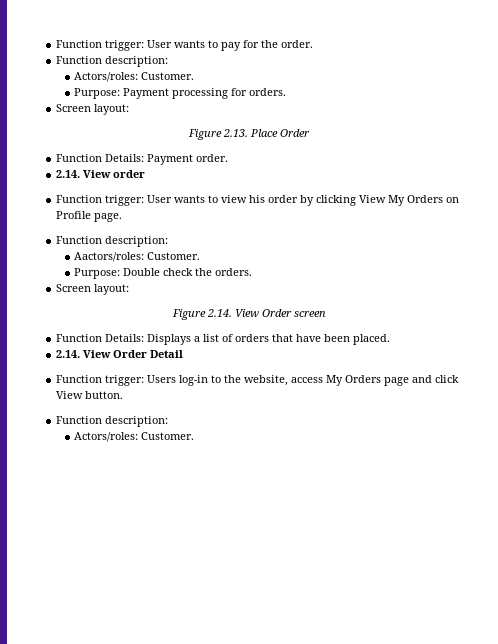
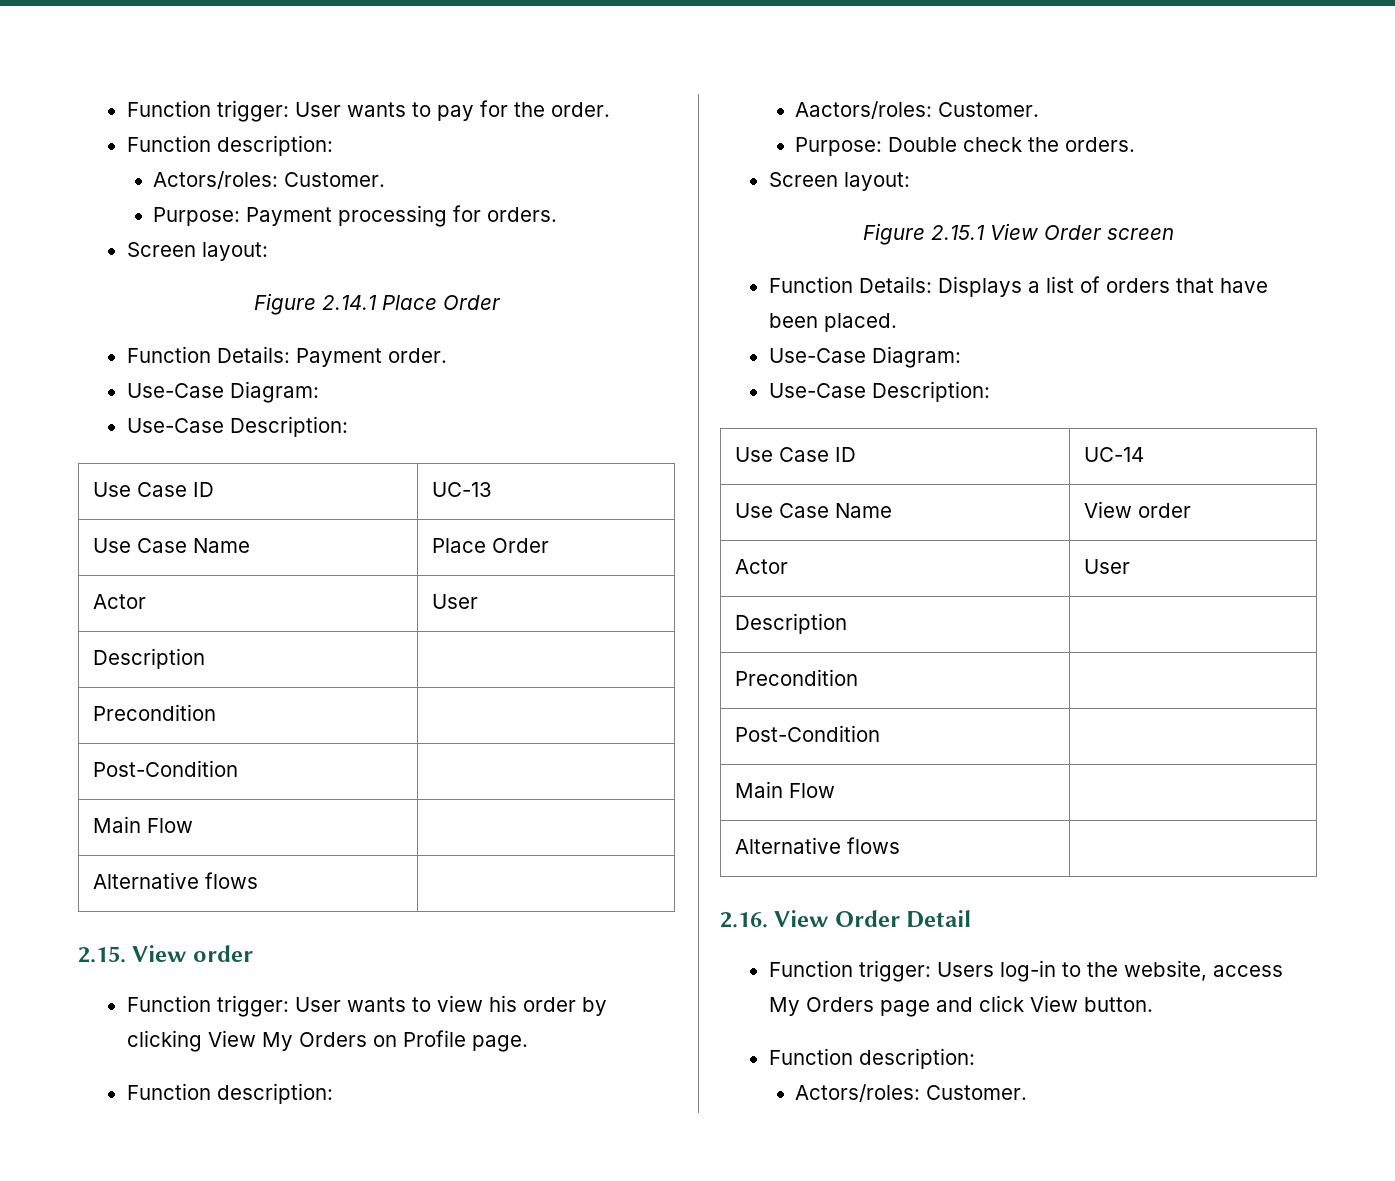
- Figure 2.13. Place Order
+ Figure 2.14.1 Place Order
  Function Details: Payment order.
- 2.14. View order
+ Use-Case Diagram:
+ Use-Case Description:
+ Use Case ID | UC-13
+ Use Case Name | Place Order
+ Actor | User
+ Description |
+ Precondition |
+ Post-Condition |
+ Main Flow |
+ Alternative flows |
+ 2.15. View order
- Figure 2.14. View Order screen
+ Figure 2.15.1 View Order screen
  Function Details: Displays a list of orders that have been placed.
- 2.14. View Order Detail
+ Use-Case Diagram:
+ Use-Case Description:
+ Use Case ID | UC-14
+ Use Case Name | View order
+ Actor | User
+ Description |
+ Precondition |
+ Post-Condition |
+ Main Flow |
+ Alternative flows |
+ 2.16. View Order Detail

